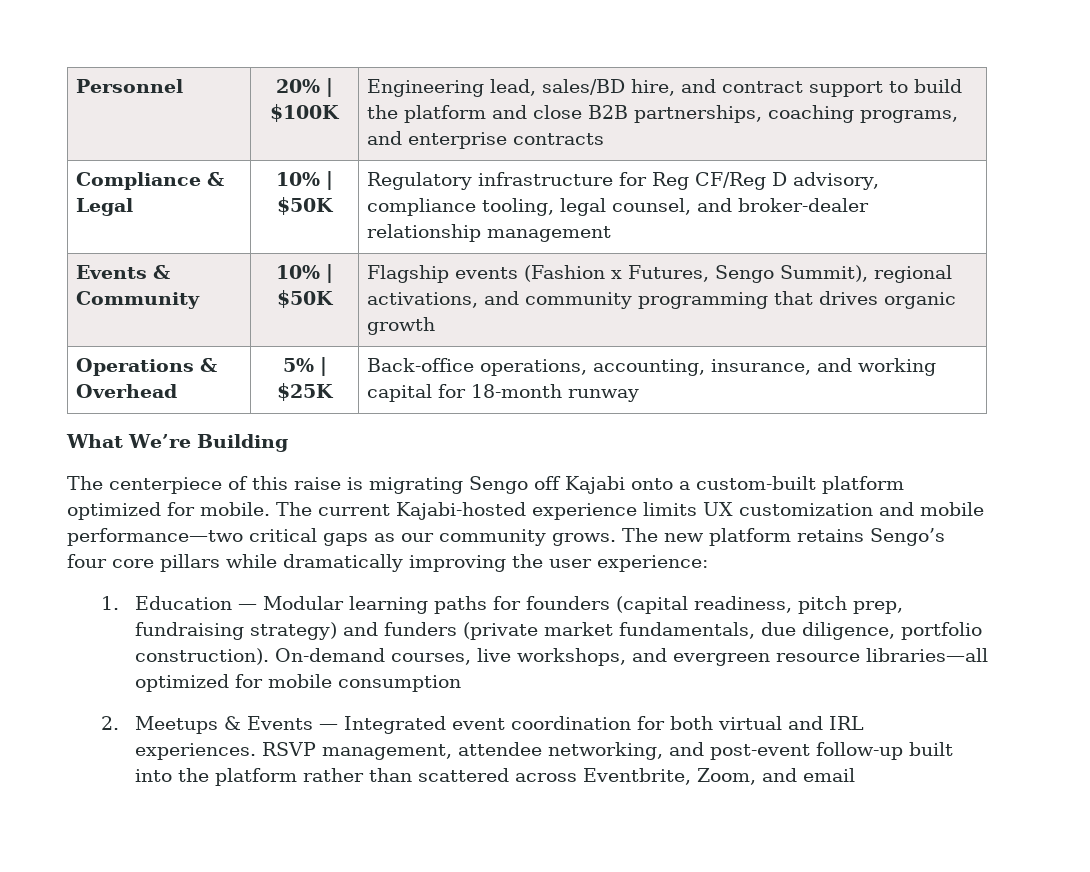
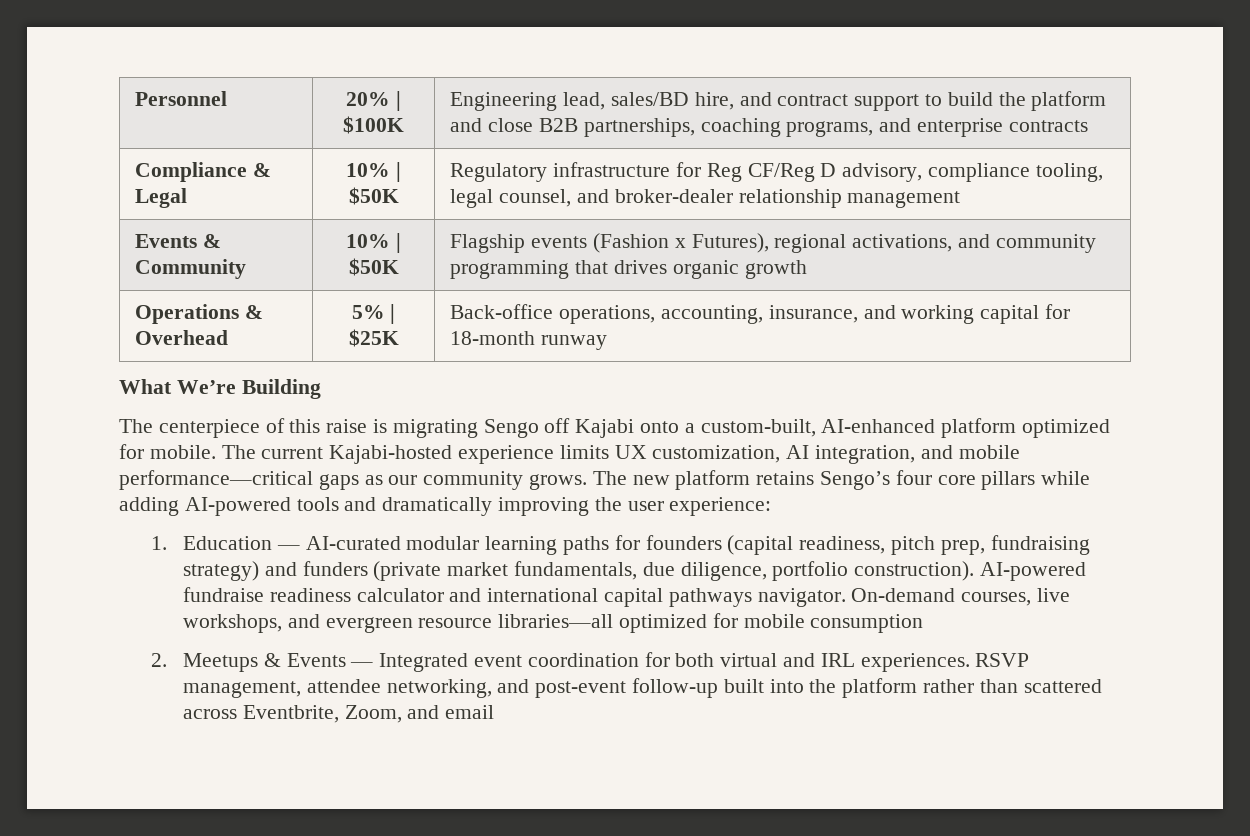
- Events & Community | 10% | $50K | Flagship events (Fashion x Futures, Sengo Summit), regional activations, and community programming that drives organic growth
+ Events & Community | 10% | $50K | Flagship events (Fashion x Futures), regional activations, and community programming that drives organic growth
- The centerpiece of this raise is migrating Sengo off Kajabi onto a custom-built platform optimized for mobile.
+ The centerpiece of this raise is migrating Sengo off Kajabi onto a custom-built, AI-enhanced platform optimized for mobile.
- The current Kajabi-hosted experience limits UX customization and mobile performance—two critical gaps as our community grows.
+ The current Kajabi-hosted experience limits UX customization, AI integration, and mobile performance—critical gaps as our community grows.
- The new platform retains Sengo’s four core pillars while dramatically improving the user experience:
+ The new platform retains Sengo’s four core pillars while adding AI-powered tools and dramatically improving the user experience:
- 1. Education — Modular learning paths for founders (capital readiness, pitch prep, fundraising strategy) and funders (private market fundamentals, due diligence, portfolio construction).
+ 1. Education — AI-curated modular learning paths for founders (capital readiness, pitch prep, fundraising strategy) and funders (private market fundamentals, due diligence, portfolio construction).
+ AI-powered fundraise readiness calculator and international capital pathways navigator.

